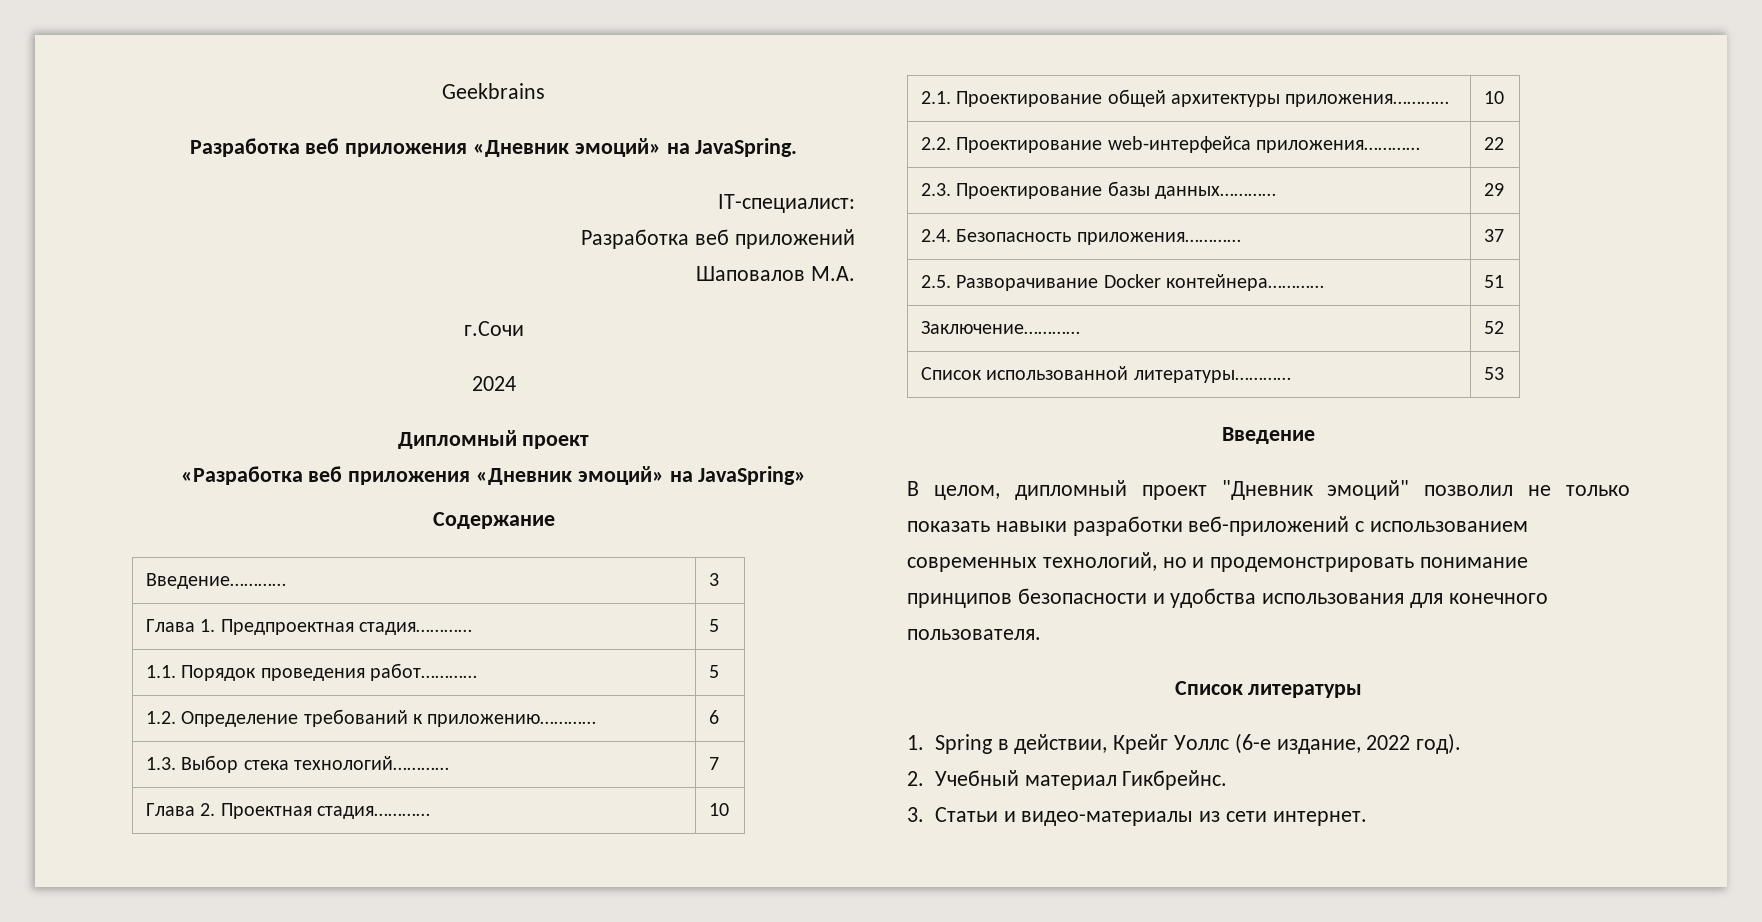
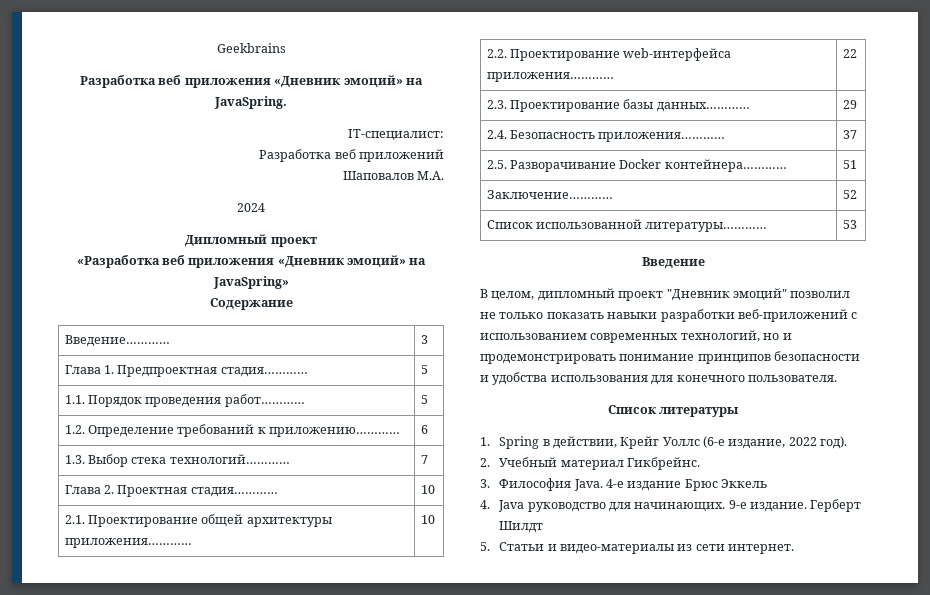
- г.Сочи
- 3. Статьи и видео-материалы из сети интернет.
+ 3. Философия Java. 4-е издание Брюс Эккель
+ 4. Java руководство для начинающих. 9-е издание. Герберт Шилдт
+ 5. Статьи и видео-материалы из сети интернет.

